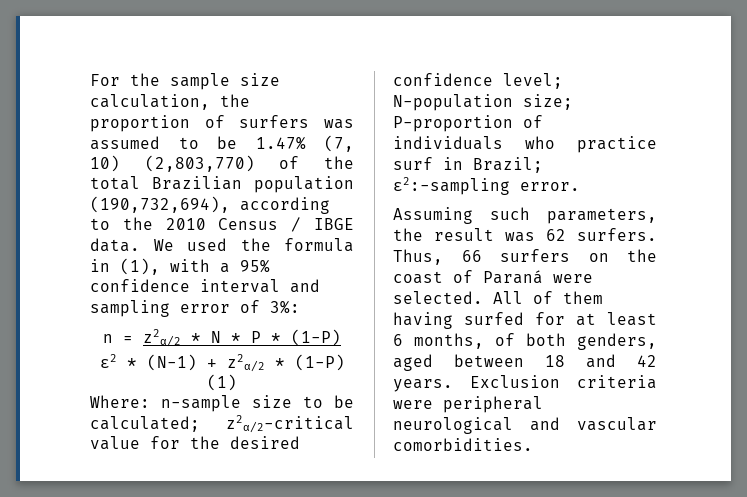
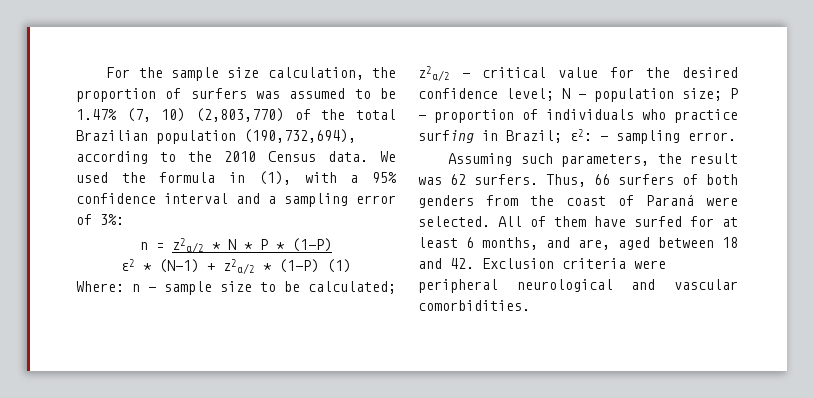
- For the sample size calculation, the proportion of surfers was assumed to be 1.47% (7, 10) (2,803,770) of the total Brazilian population (190,732,694), according to the 2010 Census / IBGE data.
+ For the sample size calculation, the proportion of surfers was assumed to be 1.47% (7, 10) (2,803,770) of the total Brazilian population (190,732,694), according to the 2010 Census data.
- We used the formula in (1), with a 95% confidence interval and sampling error of 3%:
+ We used the formula in (1), with a 95% confidence interval and a sampling error of 3%:
- Where: n-sample size to be calculated; z2α/2-critical value for the desired confidence level; N-population size; P-proportion of individuals who practice surf in Brazil; ε2:-sampling error.
+ Where: n - sample size to be calculated; z2α/2 - critical value for the desired confidence level; N - population size; P - proportion of individuals who practice surfing in Brazil; ε2: - sampling error.
- Thus, 66 surfers on the coast of Paraná were selected.
+ Thus, 66 surfers of both genders from the coast of Paraná were selected.
- All of them having surfed for at least 6 months, of both genders, aged between 18 and 42 years. Exclusion criteria were peripheral neurological and vascular comorbidities.
+ All of them have surfed for at least 6 months, and are, aged between 18 and 42. Exclusion criteria were peripheral neurological and vascular comorbidities.

